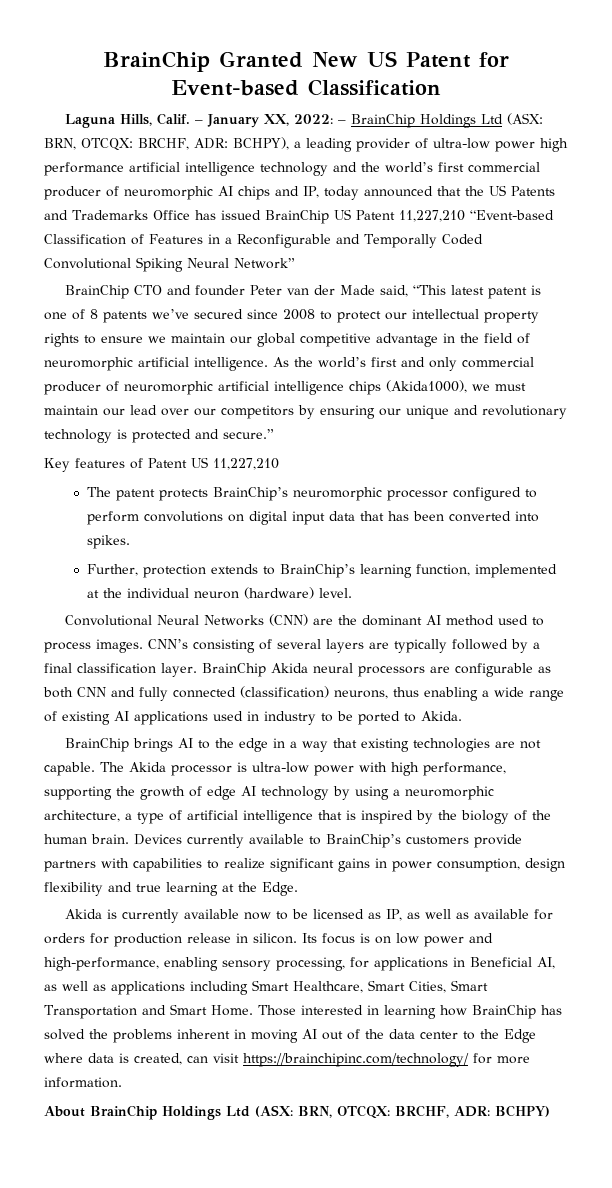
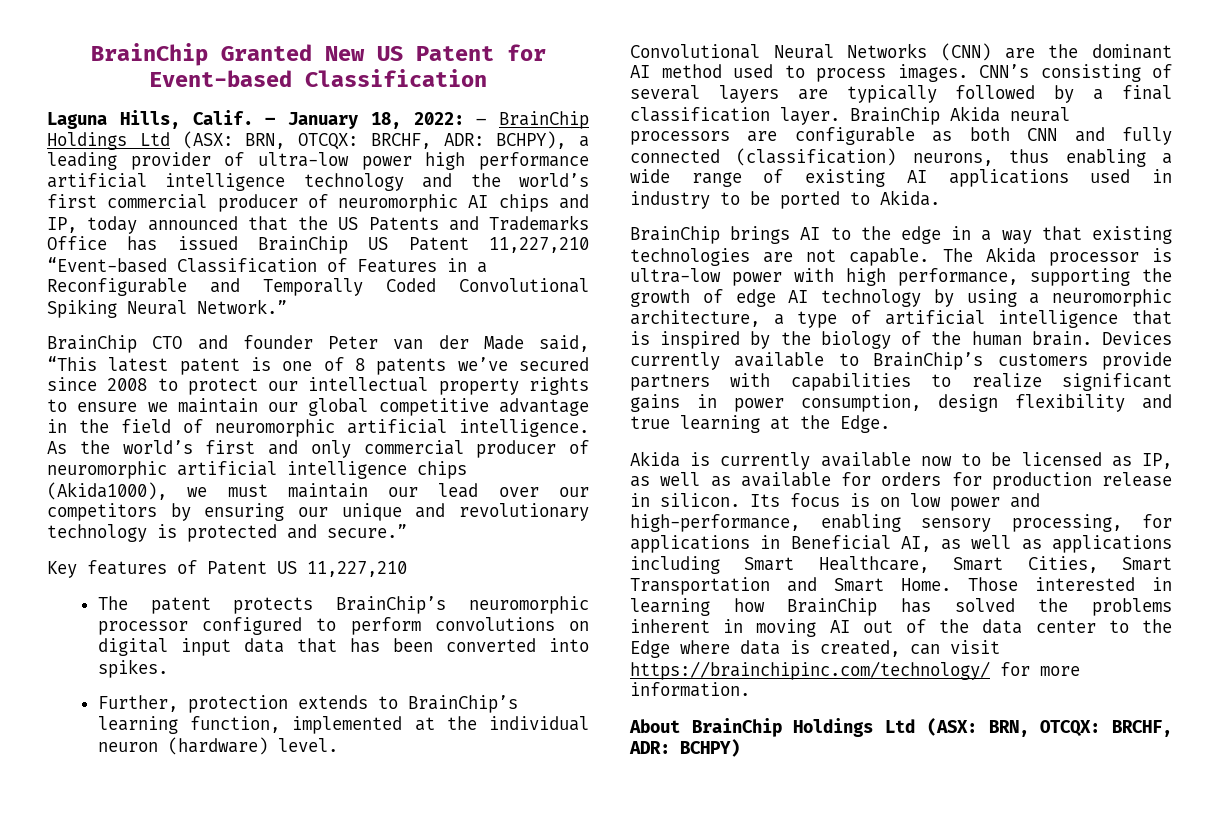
- – January XX, 2022:
+ – January 18, 2022:
- BCHPY), a leading provider of ultra-low power high performance artificial intelligence technology and the world’s first commercial producer of neuromorphic AI chips and IP, today announced that the US Patents and Trademarks Office has issued BrainChip US Patent 11,227,210 “Event-based Classification of Features in a Reconfigurable and Temporally Coded Convolutional Spiking Neural Network”
+ BCHPY), a leading provider of ultra-low power high performance artificial intelligence technology and the world’s first commercial producer of neuromorphic AI chips and IP, today announced that the US Patents and Trademarks Office has issued BrainChip US Patent 11,227,210 “Event-based Classification of Features in a Reconfigurable and Temporally Coded Convolutional Spiking Neural Network.”

